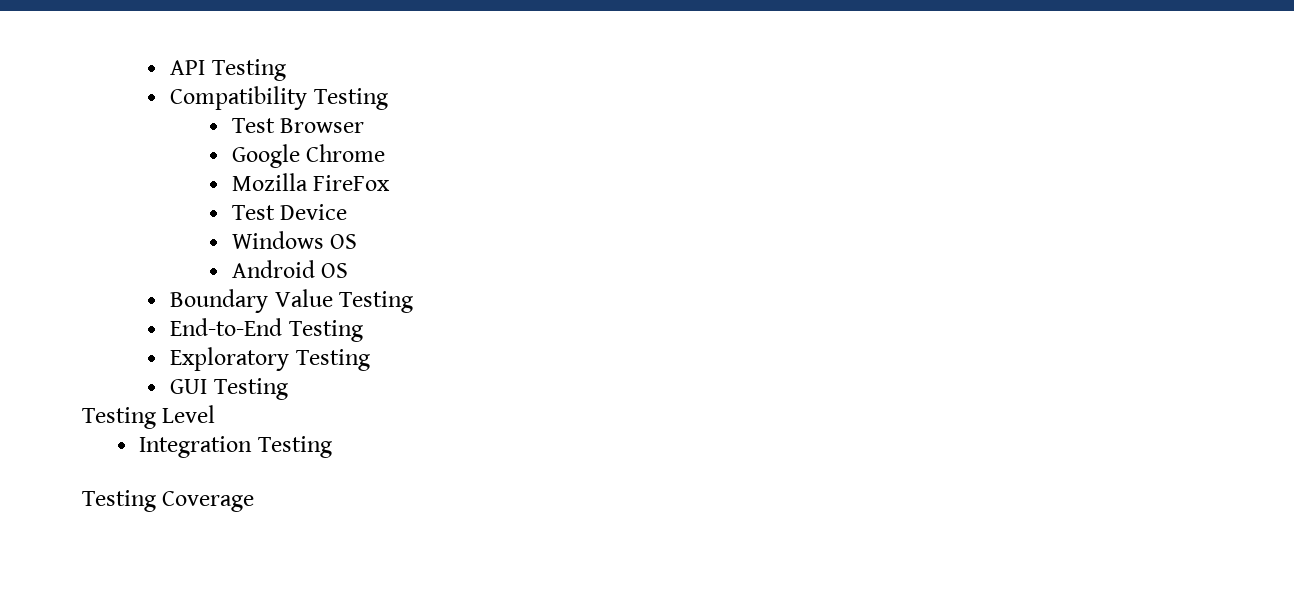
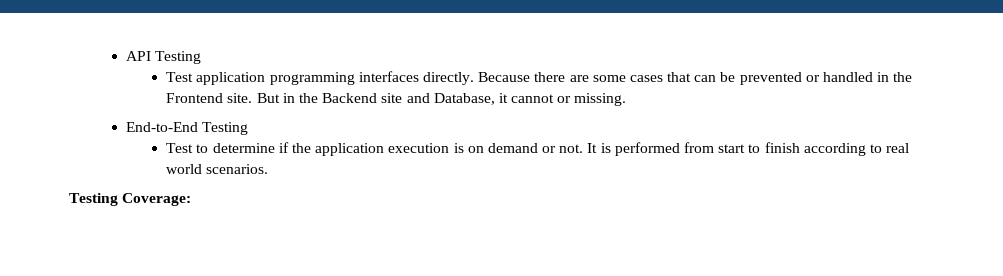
- Compatibility Testing
- Test Browser
- Google Chrome
- Mozilla FireFox
- Test Device
- Windows OS
- Android OS
- Boundary Value Testing
+ Test application programming interfaces directly. Because there are some cases that can be prevented or handled in the Frontend site. But in the Backend site and Database, it cannot or missing.
  End-to-End Testing
- Exploratory Testing
- GUI Testing
- Testing Level
- Integration Testing
- Testing Coverage
+ Test to determine if the application execution is on demand or not. It is performed from start to finish according to real world scenarios.
+ Testing Coverage:

